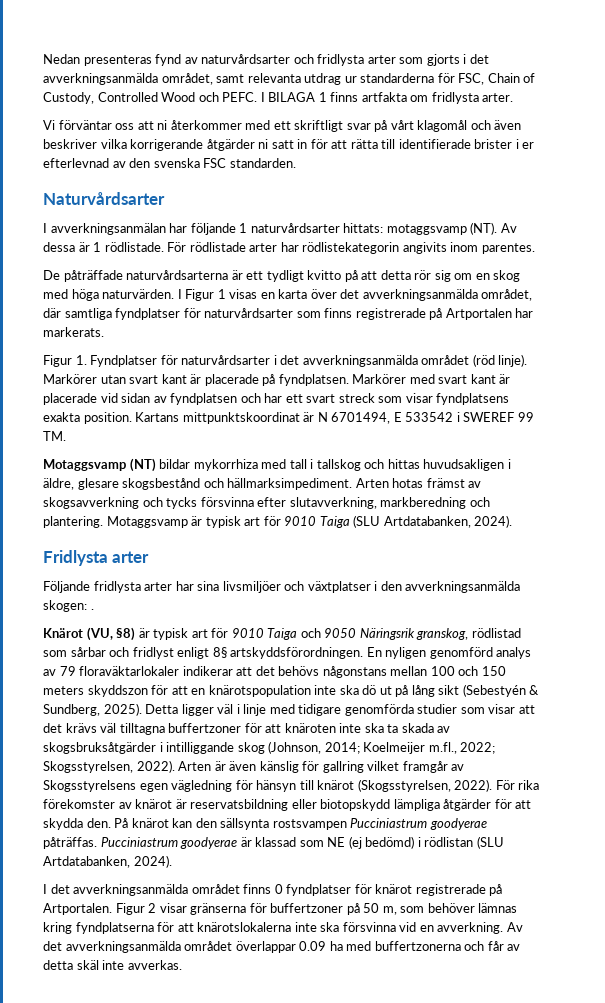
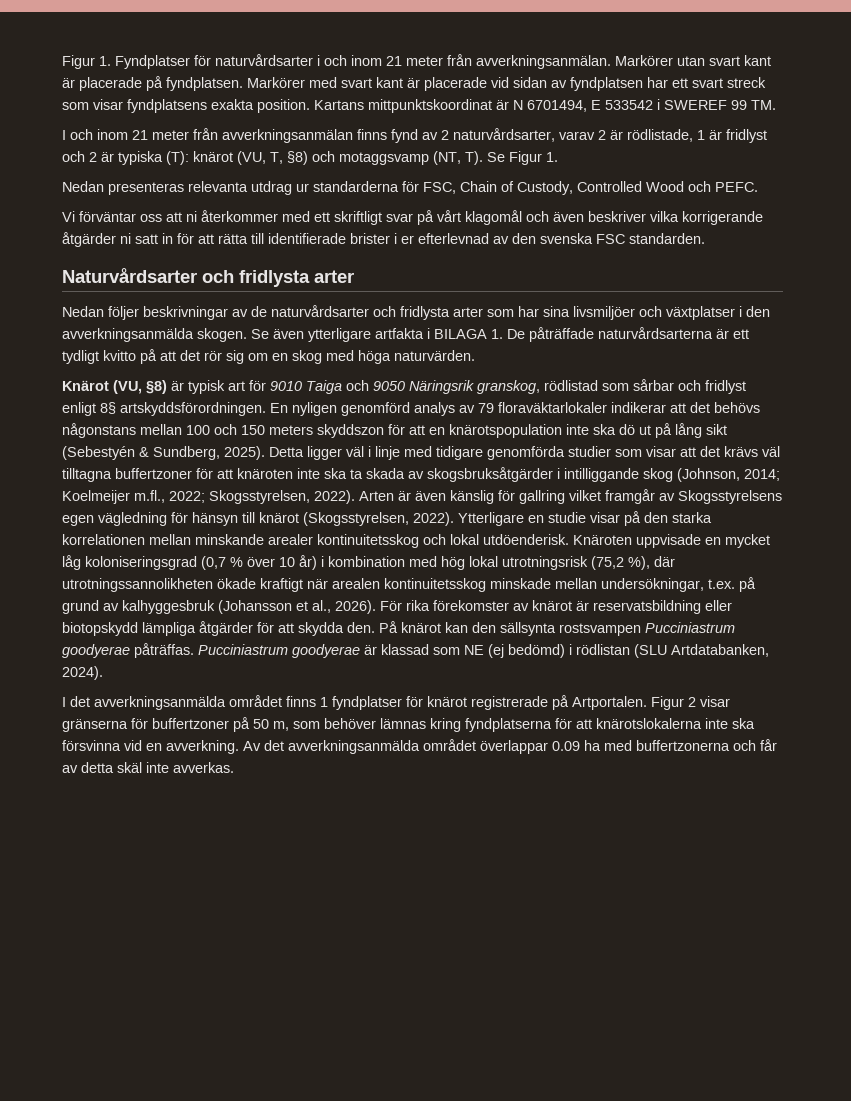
- Nedan presenteras fynd av naturvårdsarter och fridlysta arter som gjorts i det avverkningsanmälda området, samt relevanta utdrag ur standarderna för FSC, Chain of Custody, Controlled Wood och PEFC. I BILAGA 1 finns artfakta om fridlysta arter.
+ Figur 1. Fyndplatser för naturvårdsarter i och inom 21 meter från avverkningsanmälan. Markörer utan svart kant är placerade på fyndplatsen. Markörer med svart kant är placerade vid sidan av fyndplatsen har ett svart streck som visar fyndplatsens exakta position. Kartans mittpunktskoordinat är N 6701494, E 533542 i SWEREF 99 TM.
+ I och inom 21 meter från avverkningsanmälan finns fynd av 2 naturvårdsarter, varav 2 är rödlistade, 1 är fridlyst och 2 är typiska (T): knärot (VU, T, §8) och motaggsvamp (NT, T). Se Figur 1.
+ Nedan presenteras relevanta utdrag ur standarderna för FSC, Chain of Custody, Controlled Wood och PEFC.
- Naturvårdsarter
- I avverkningsanmälan har följande 1 naturvårdsarter hittats: motaggsvamp (NT). Av dessa är 1 rödlistade. För rödlistade arter har rödlistekategorin angivits inom parentes.
- De påträffade naturvårdsarterna är ett tydligt kvitto på att detta rör sig om en skog med höga naturvärden. I Figur 1 visas en karta över det avverkningsanmälda området, där samtliga fyndplatser för naturvårdsarter som finns registrerade på Artportalen har markerats.
- Figur 1. Fyndplatser för naturvårdsarter i det avverkningsanmälda området (röd linje). Markörer utan svart kant är placerade på fyndplatsen. Markörer med svart kant är placerade vid sidan av fyndplatsen och har ett svart streck som visar fyndplatsens exakta position. Kartans mittpunktskoordinat är N 6701494, E 533542 i SWEREF 99 TM.
- Motaggsvamp (NT) bildar mykorrhiza med tall i tallskog och hittas huvudsakligen i äldre, glesare skogsbestånd och hällmarksimpediment. Arten hotas främst av skogsavverkning och tycks försvinna efter slutavverkning, markberedning och plantering. Motaggsvamp är typisk art för 9010 Taiga (SLU Artdatabanken, 2024).
- Fridlysta arter
- Följande fridlysta arter har sina livsmiljöer och växtplatser i den avverkningsanmälda skogen: .
+ Naturvårdsarter och fridlysta arter
+ Nedan följer beskrivningar av de naturvårdsarter och fridlysta arter som har sina livsmiljöer och växtplatser i den avverkningsanmälda skogen. Se även ytterligare artfakta i BILAGA 1. De påträffade naturvårdsarterna är ett tydligt kvitto på att det rör sig om en skog med höga naturvärden.
+ Ytterligare en studie visar på den starka korrelationen mellan minskande arealer kontinuitetsskog och lokal utdöenderisk. Knäroten uppvisade en mycket låg koloniseringsgrad (0,7 % över 10 år) i kombination med hög lokal utrotningsrisk (75,2 %), där utrotningssannolikheten ökade kraftigt när arealen kontinuitetsskog minskade mellan undersökningar, t.ex. på grund av kalhyggesbruk (Johansson et al., 2026).
- I det avverkningsanmälda området finns 0 fyndplatser för knärot registrerade på Artportalen.
+ I det avverkningsanmälda området finns 1 fyndplatser för knärot registrerade på Artportalen.

